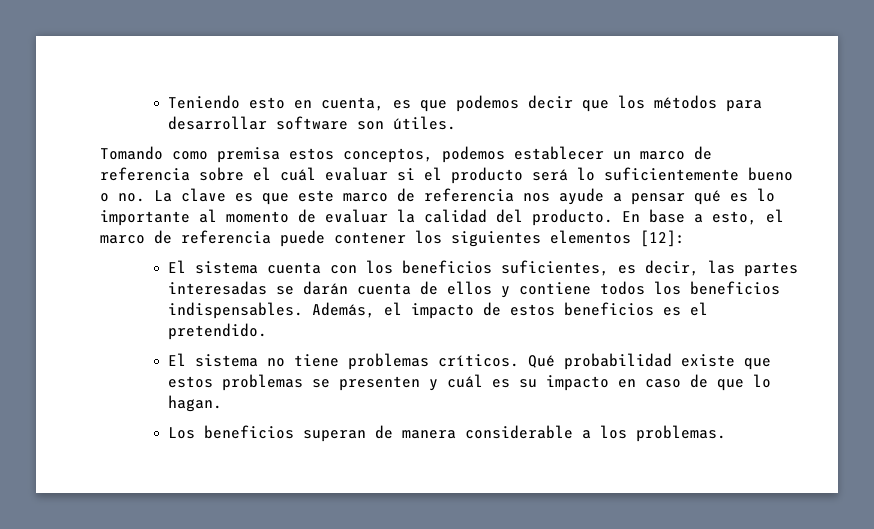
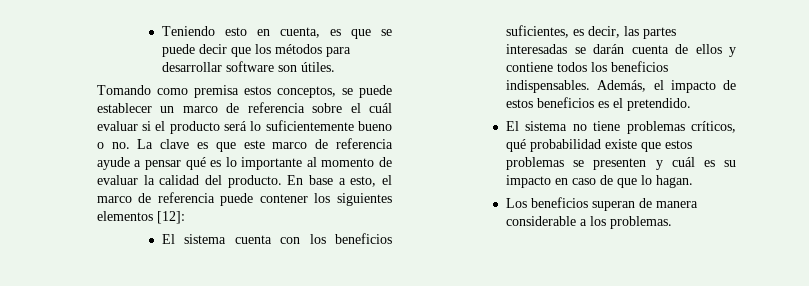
- Teniendo esto en cuenta, es que podemos decir que los métodos para desarrollar software son útiles.
+ Teniendo esto en cuenta, es que se puede decir que los métodos para desarrollar software son útiles.
- Tomando como premisa estos conceptos, podemos establecer un marco de referencia sobre el cuál evaluar si el producto será lo suficientemente bueno o no. La clave es que este marco de referencia nos ayude a pensar qué es lo importante al momento de evaluar la calidad del producto.
+ Tomando como premisa estos conceptos, se puede establecer un marco de referencia sobre el cuál evaluar si el producto será lo suficientemente bueno o no. La clave es que este marco de referencia ayude a pensar qué es lo importante al momento de evaluar la calidad del producto.
- El sistema no tiene problemas críticos. Qué probabilidad existe que estos problemas se presenten y cuál es su impacto en caso de que lo hagan.
+ El sistema no tiene problemas críticos, qué probabilidad existe que estos problemas se presenten y cuál es su impacto en caso de que lo hagan.

